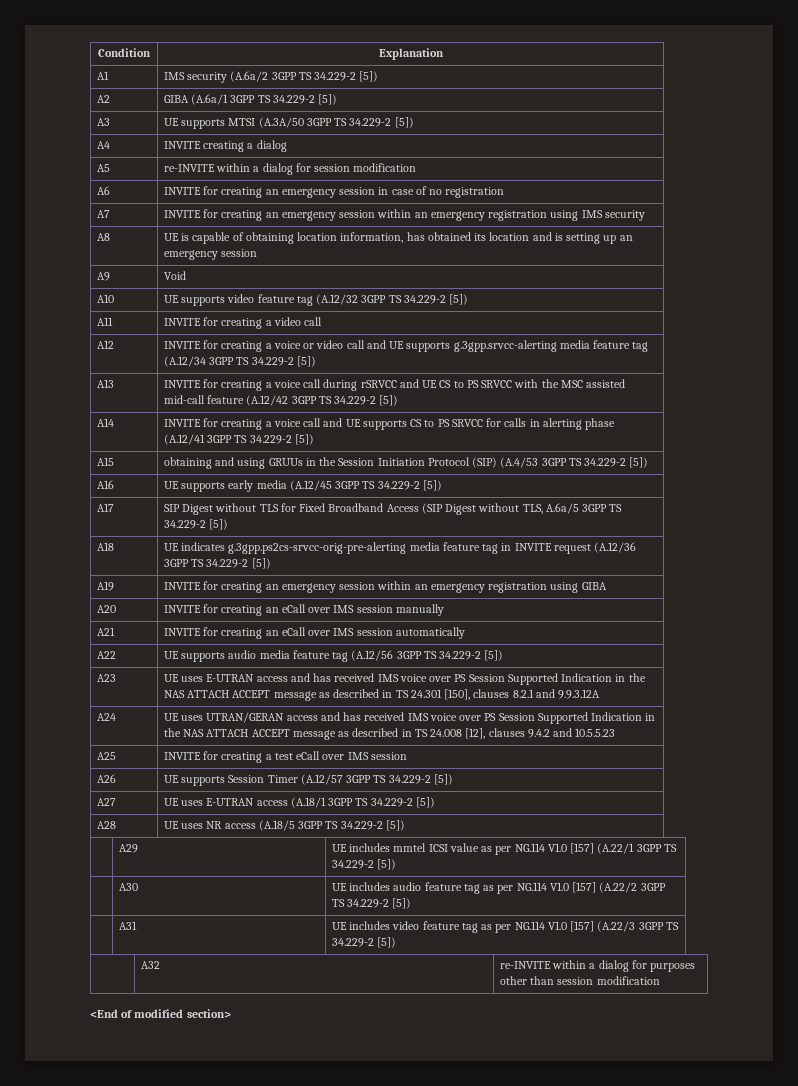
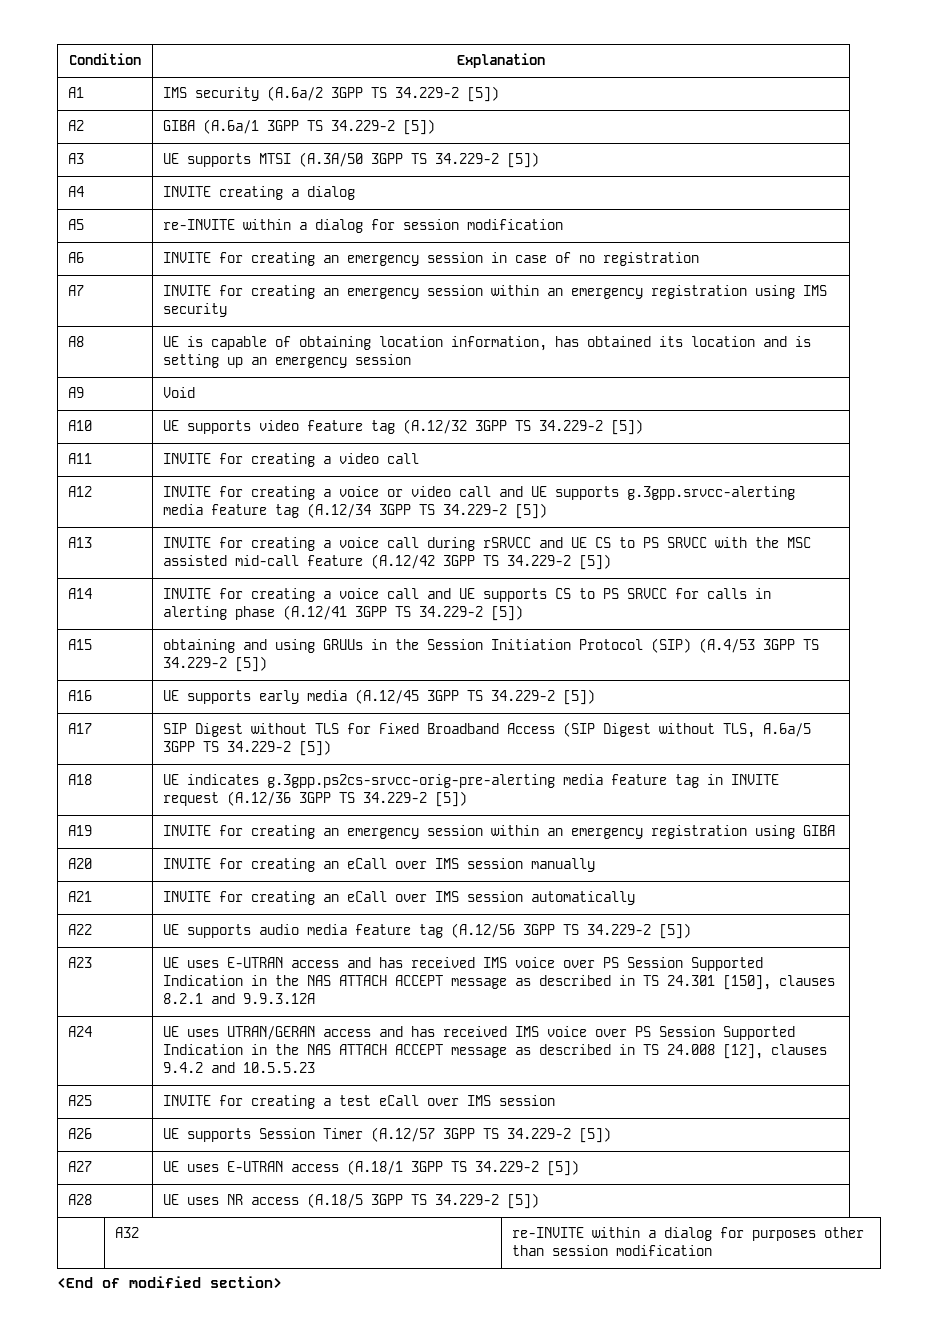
- | A29 | UE includes mmtel ICSI value as per NG.114 V1.0 [157] (A.22/1 3GPP TS 34.229-2 [5])
- | A30 | UE includes audio feature tag as per NG.114 V1.0 [157] (A.22/2 3GPP TS 34.229-2 [5])
- | A31 | UE includes video feature tag as per NG.114 V1.0 [157] (A.22/3 3GPP TS 34.229-2 [5])

